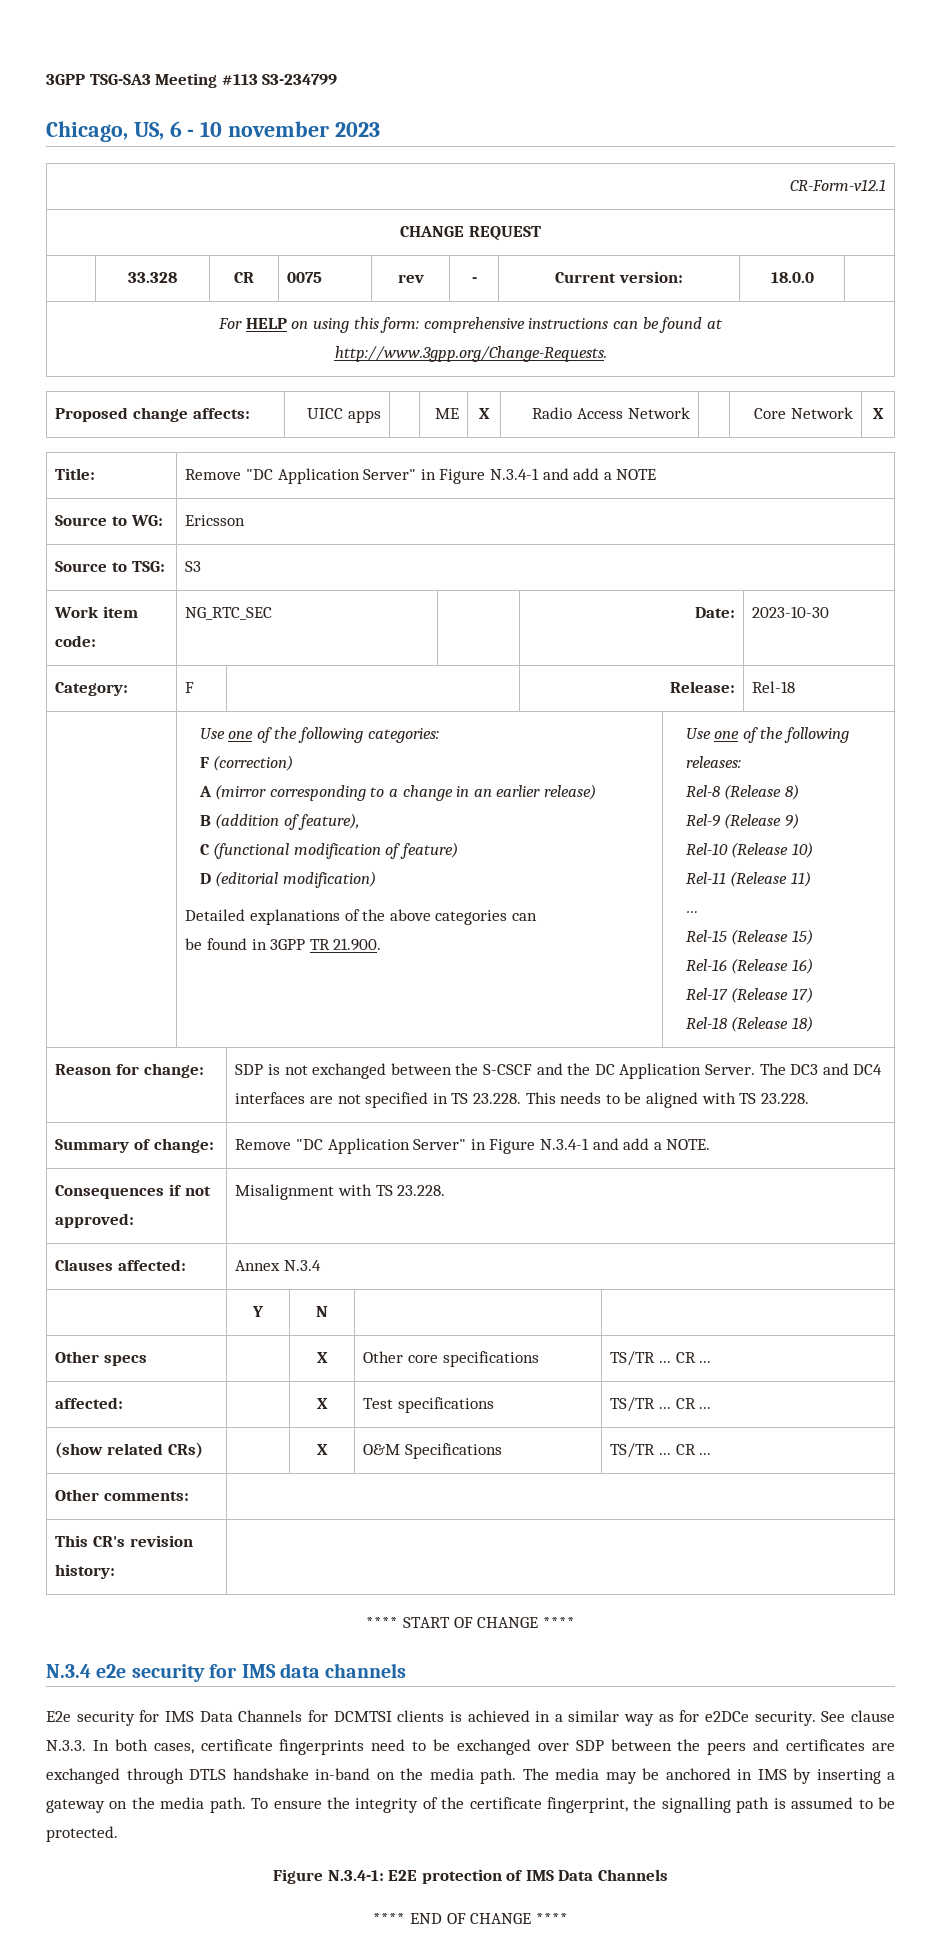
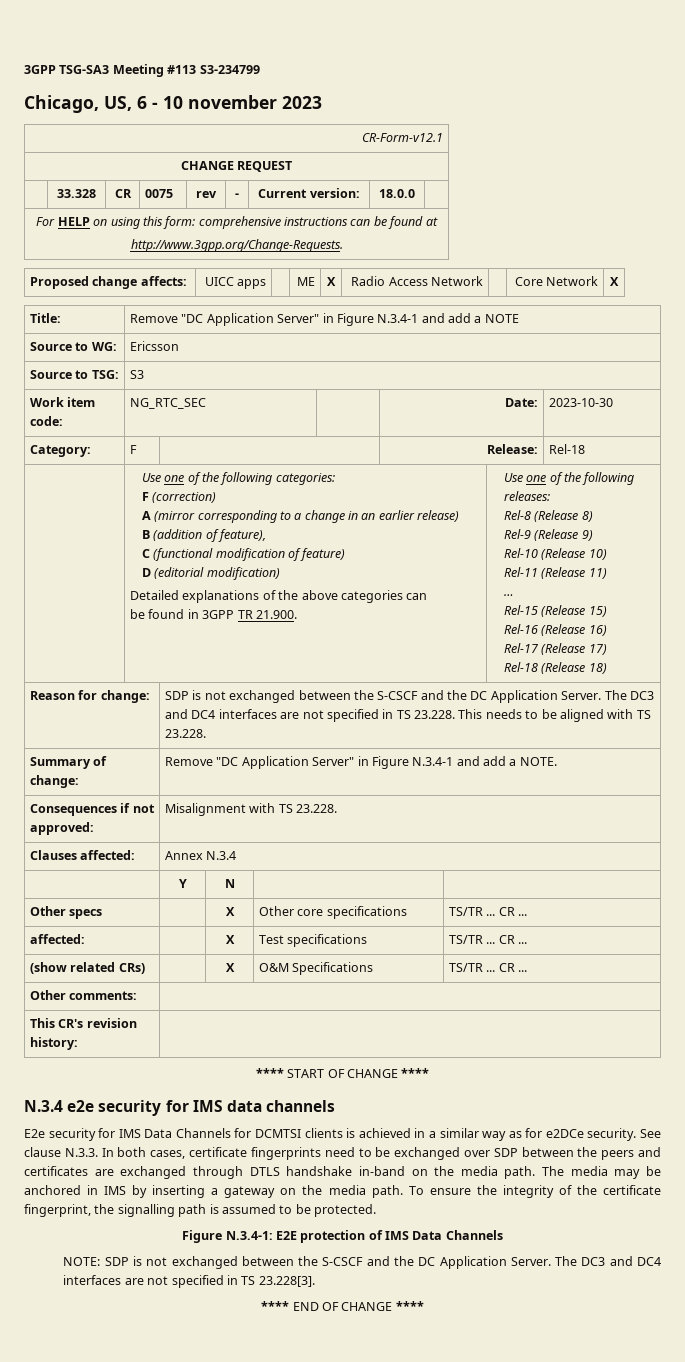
+ NOTE: SDP is not exchanged between the S-CSCF and the DC Application Server. The DC3 and DC4 interfaces are not specified in TS 23.228[3].

